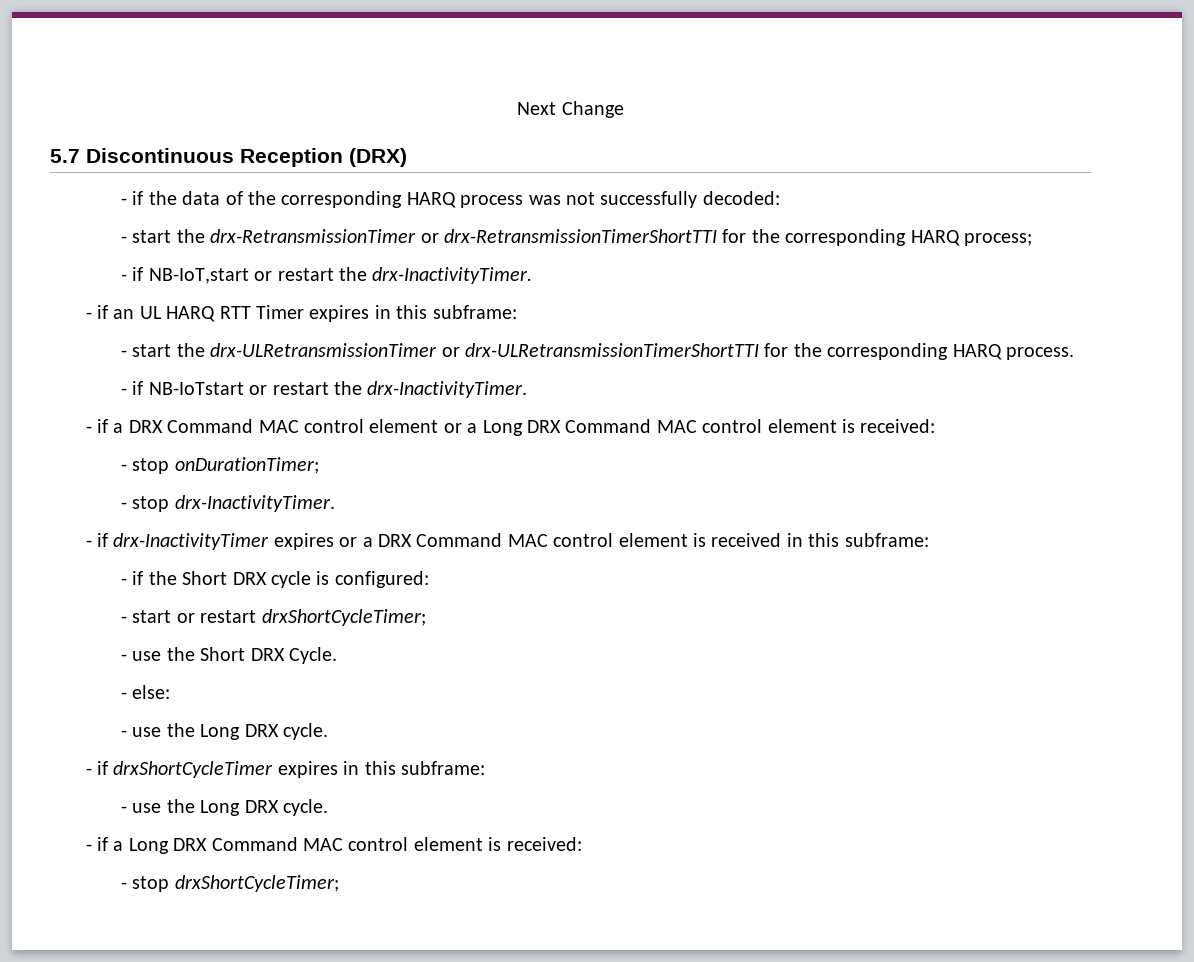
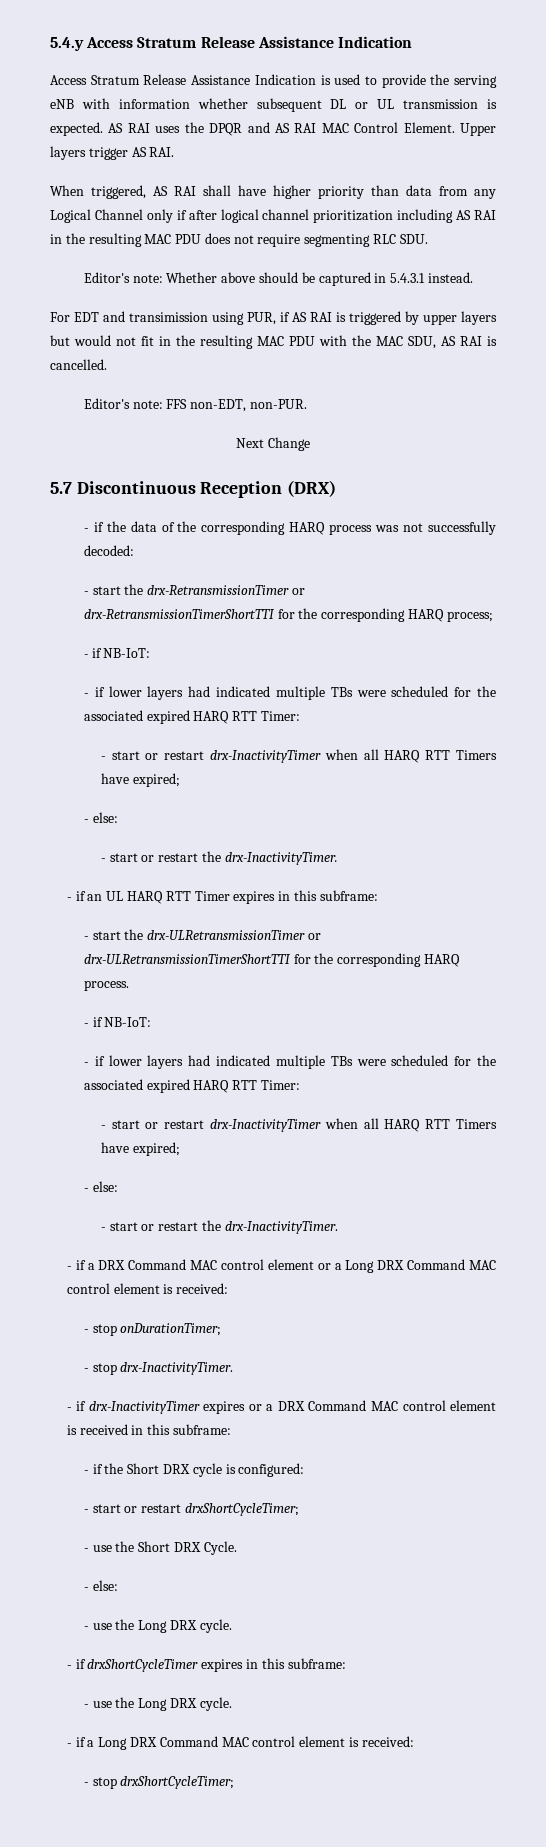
+ 5.4.y Access Stratum Release Assistance Indication
+ Access Stratum Release Assistance Indication is used to provide the serving eNB with information whether subsequent DL or UL transmission is expected. AS RAI uses the DPQR and AS RAI MAC Control Element. Upper layers trigger AS RAI.
+ When triggered, AS RAI shall have higher priority than data from any Logical Channel only if after logical channel prioritization including AS RAI in the resulting MAC PDU does not require segmenting RLC SDU.
+ Editor's note: Whether above should be captured in 5.4.3.1 instead.
+ For EDT and transimission using PUR, if AS RAI is triggered by upper layers but would not fit in the resulting MAC PDU with the MAC SDU, AS RAI is cancelled.
+ Editor's note: FFS non-EDT, non-PUR.
  - start the drx-RetransmissionTimer or drx-RetransmissionTimerShortTTI for the corresponding HARQ process;
- - if NB-IoT,start or restart the drx-InactivityTimer.
+ - if NB-IoT:
+ - if lower layers had indicated multiple TBs were scheduled for the associated expired HARQ RTT Timer:
+ - start or restart drx-InactivityTimer when all HARQ RTT Timers have expired;
+ - else:
+ - start or restart the drx-InactivityTimer.
  - start the drx-ULRetransmissionTimer or drx-ULRetransmissionTimerShortTTI for the corresponding HARQ process.
- - if NB-IoTstart or restart the drx-InactivityTimer.
+ - if NB-IoT:
+ - if lower layers had indicated multiple TBs were scheduled for the associated expired HARQ RTT Timer:
+ - start or restart drx-InactivityTimer when all HARQ RTT Timers have expired;
+ - else:
+ - start or restart the drx-InactivityTimer.

